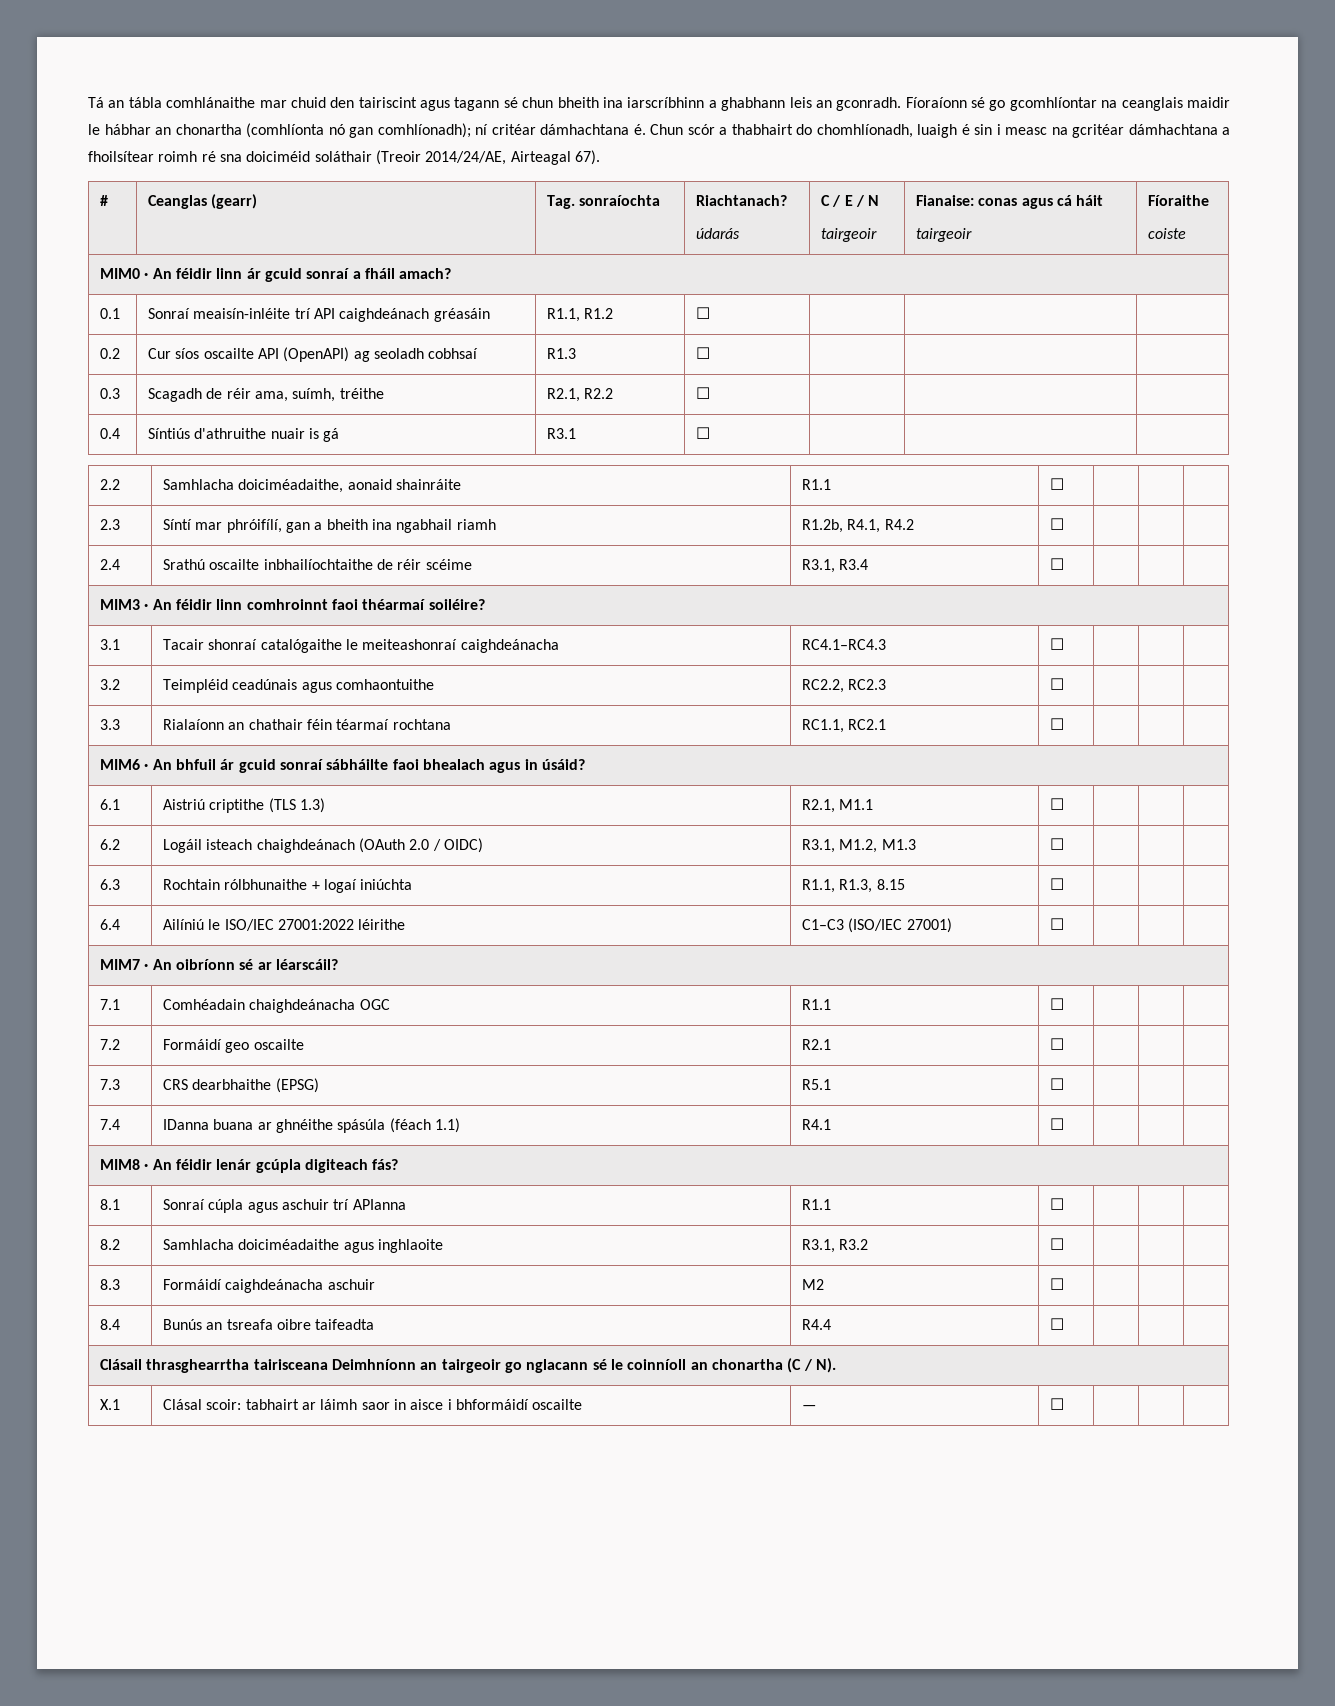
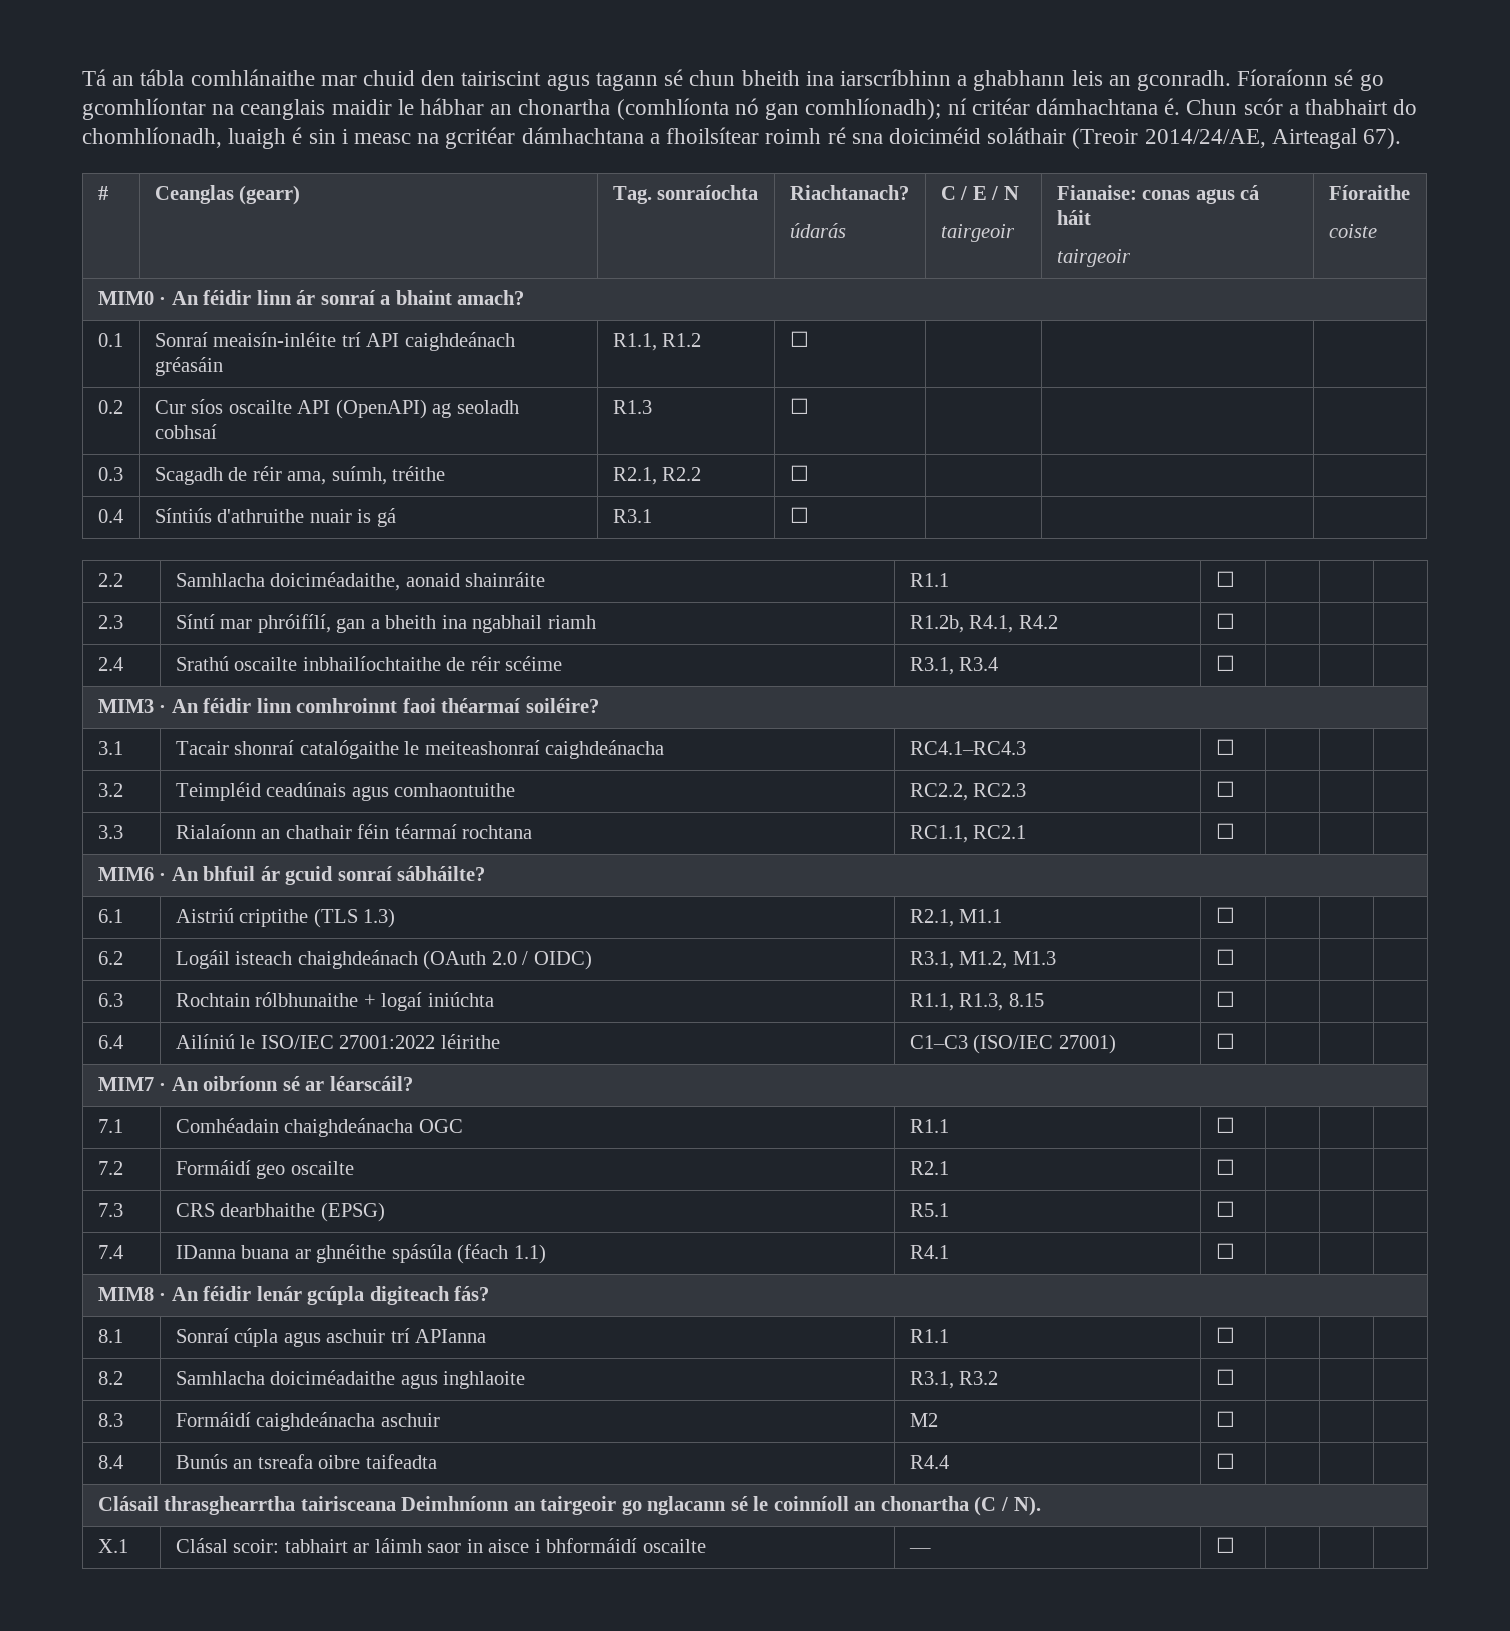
- MIM0 · An féidir linn ár gcuid sonraí a fháil amach?
+ MIM0 · An féidir linn ár sonraí a bhaint amach?
- MIM6 · An bhfuil ár gcuid sonraí sábháilte faoi bhealach agus in úsáid?
+ MIM6 · An bhfuil ár gcuid sonraí sábháilte?

